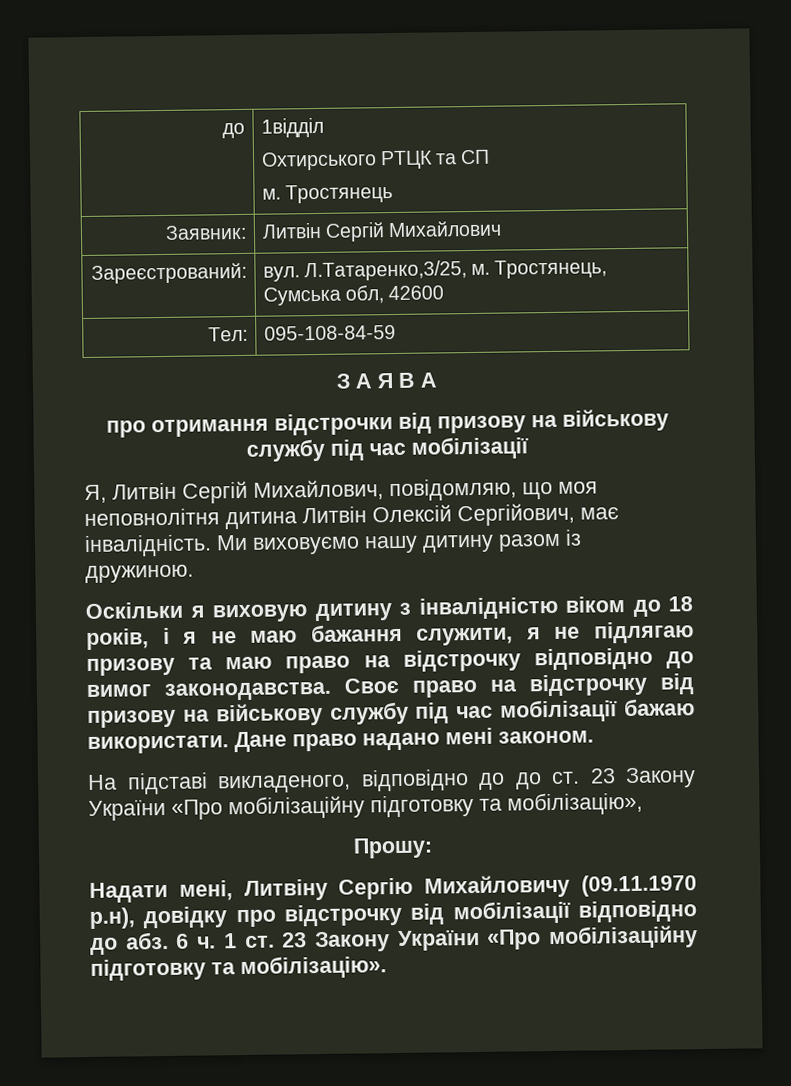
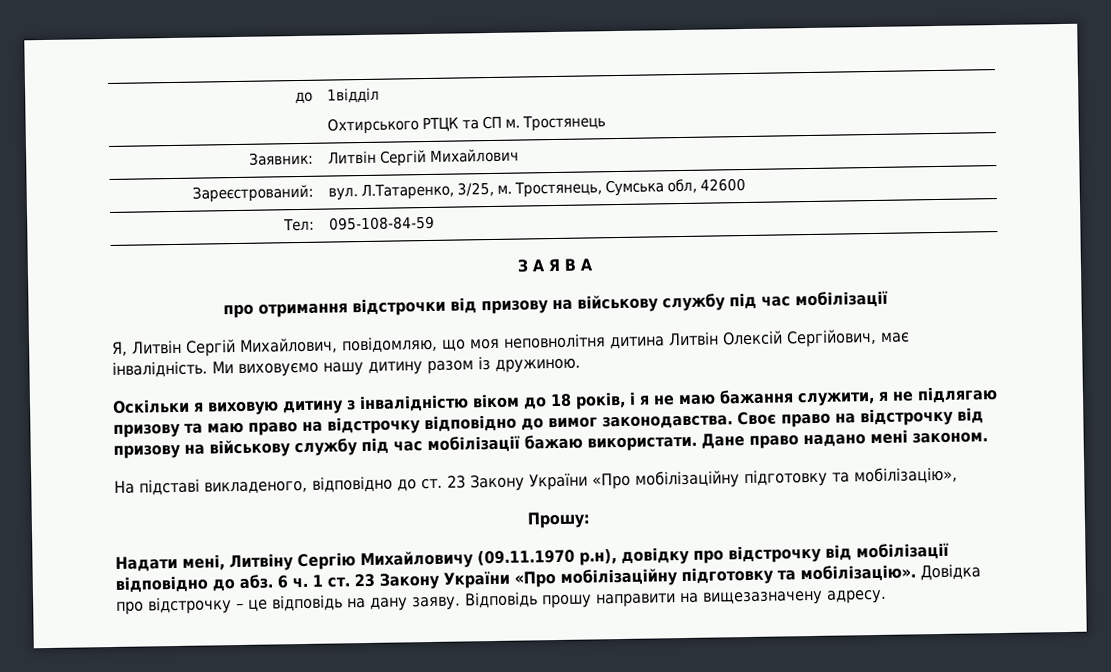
  до | 1відділ
- Охтирського РТЦК та СП
- м. Тростянець
+ Охтирського РТЦК та СП м. Тростянець
- Зареєстрований: | вул. Л.Татаренко,3/25, м. Тростянець, Сумська обл, 42600
+ Зареєстрований: | вул. Л.Татаренко, 3/25, м. Тростянець, Сумська обл, 42600
- На підставі викладеного, відповідно до до ст. 23 Закону України «Про мобілізаційну підготовку та мобілізацію»,
+ На підставі викладеного, відповідно до ст. 23 Закону України «Про мобілізаційну підготовку та мобілізацію»,
+ Довідка про відстрочку – це відповідь на дану заяву. Відповідь прошу направити на вищезазначену адресу.

